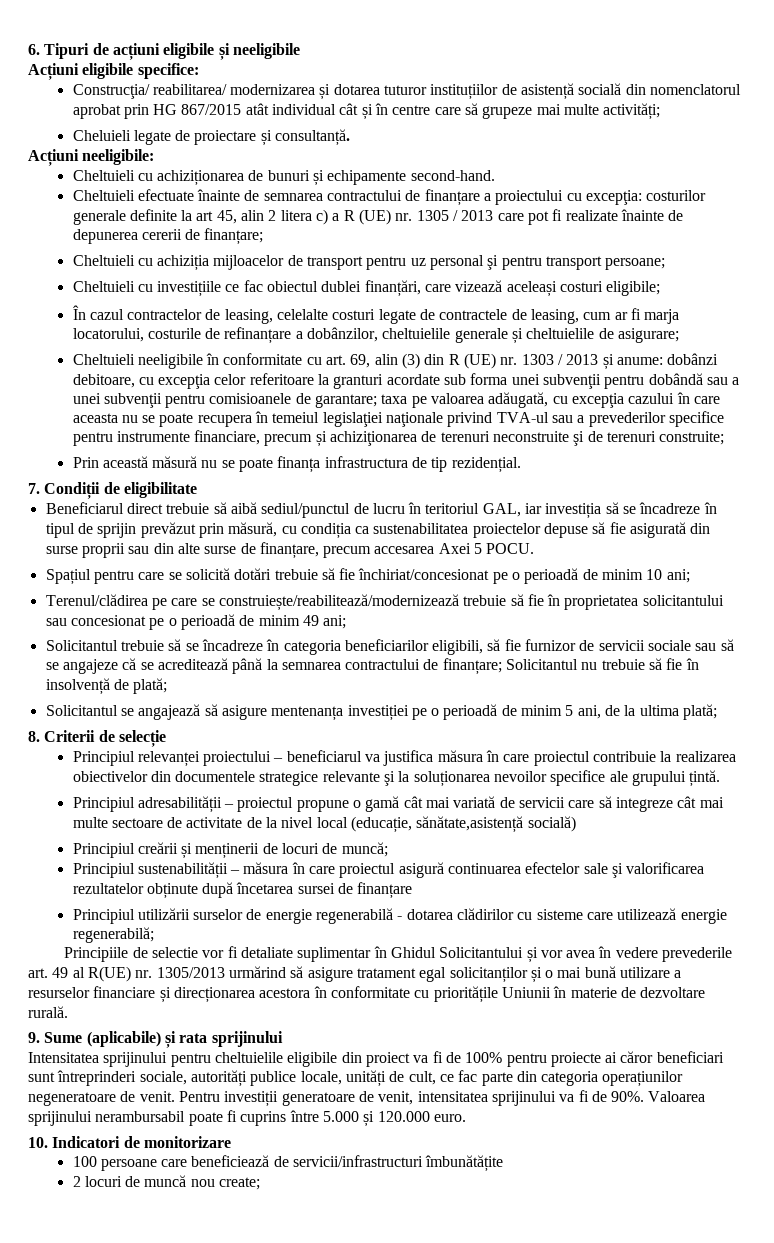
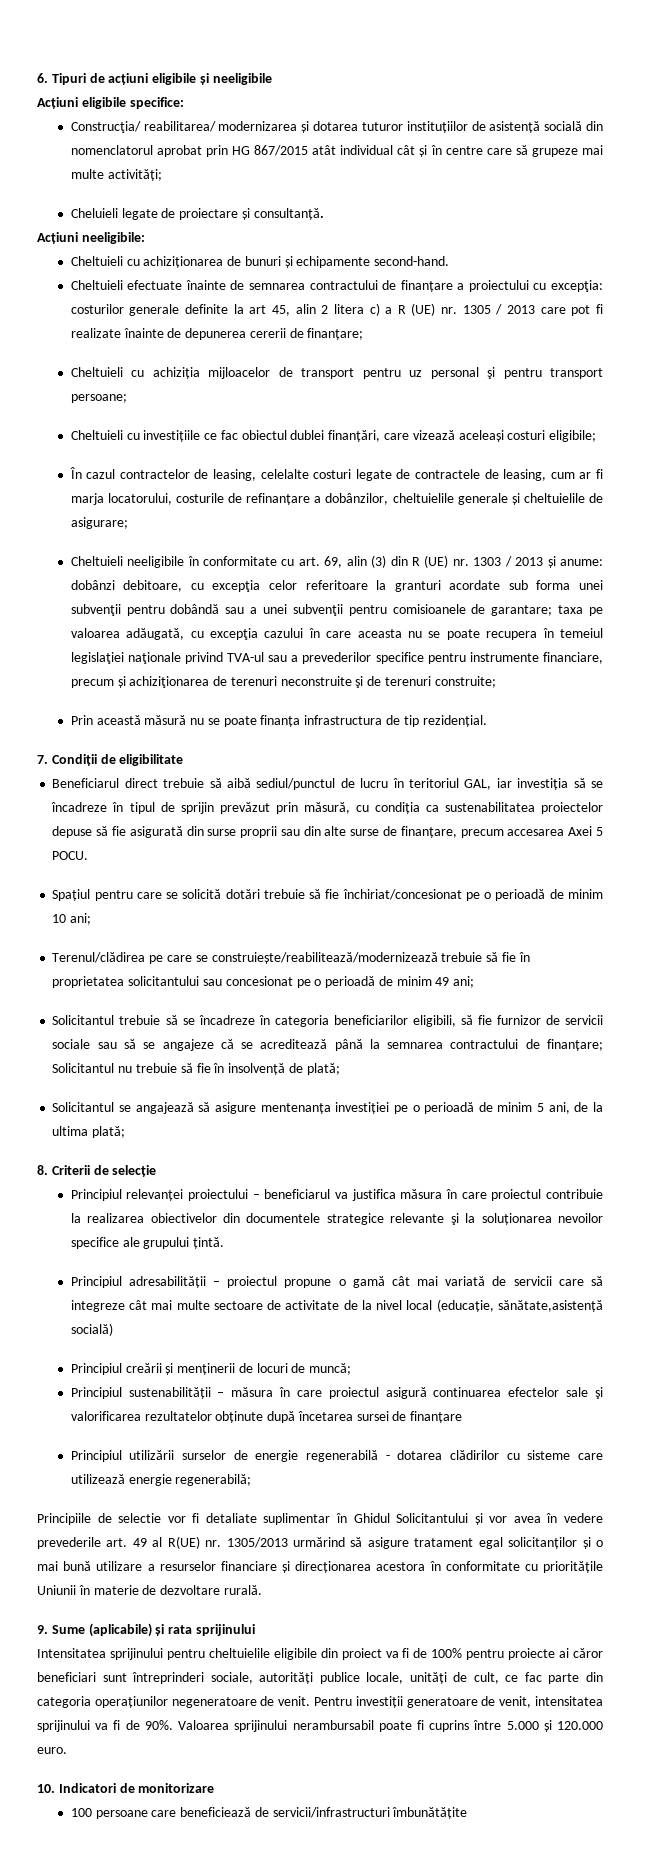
- 2 locuri de muncă nou create;

